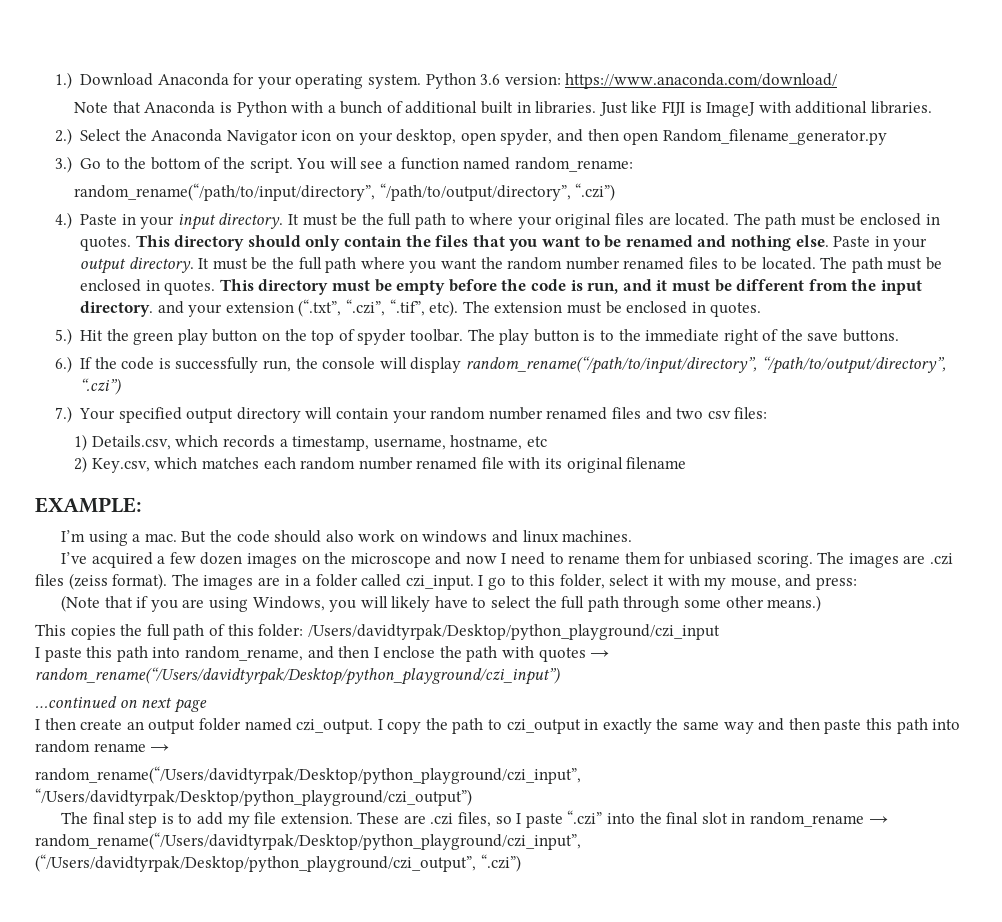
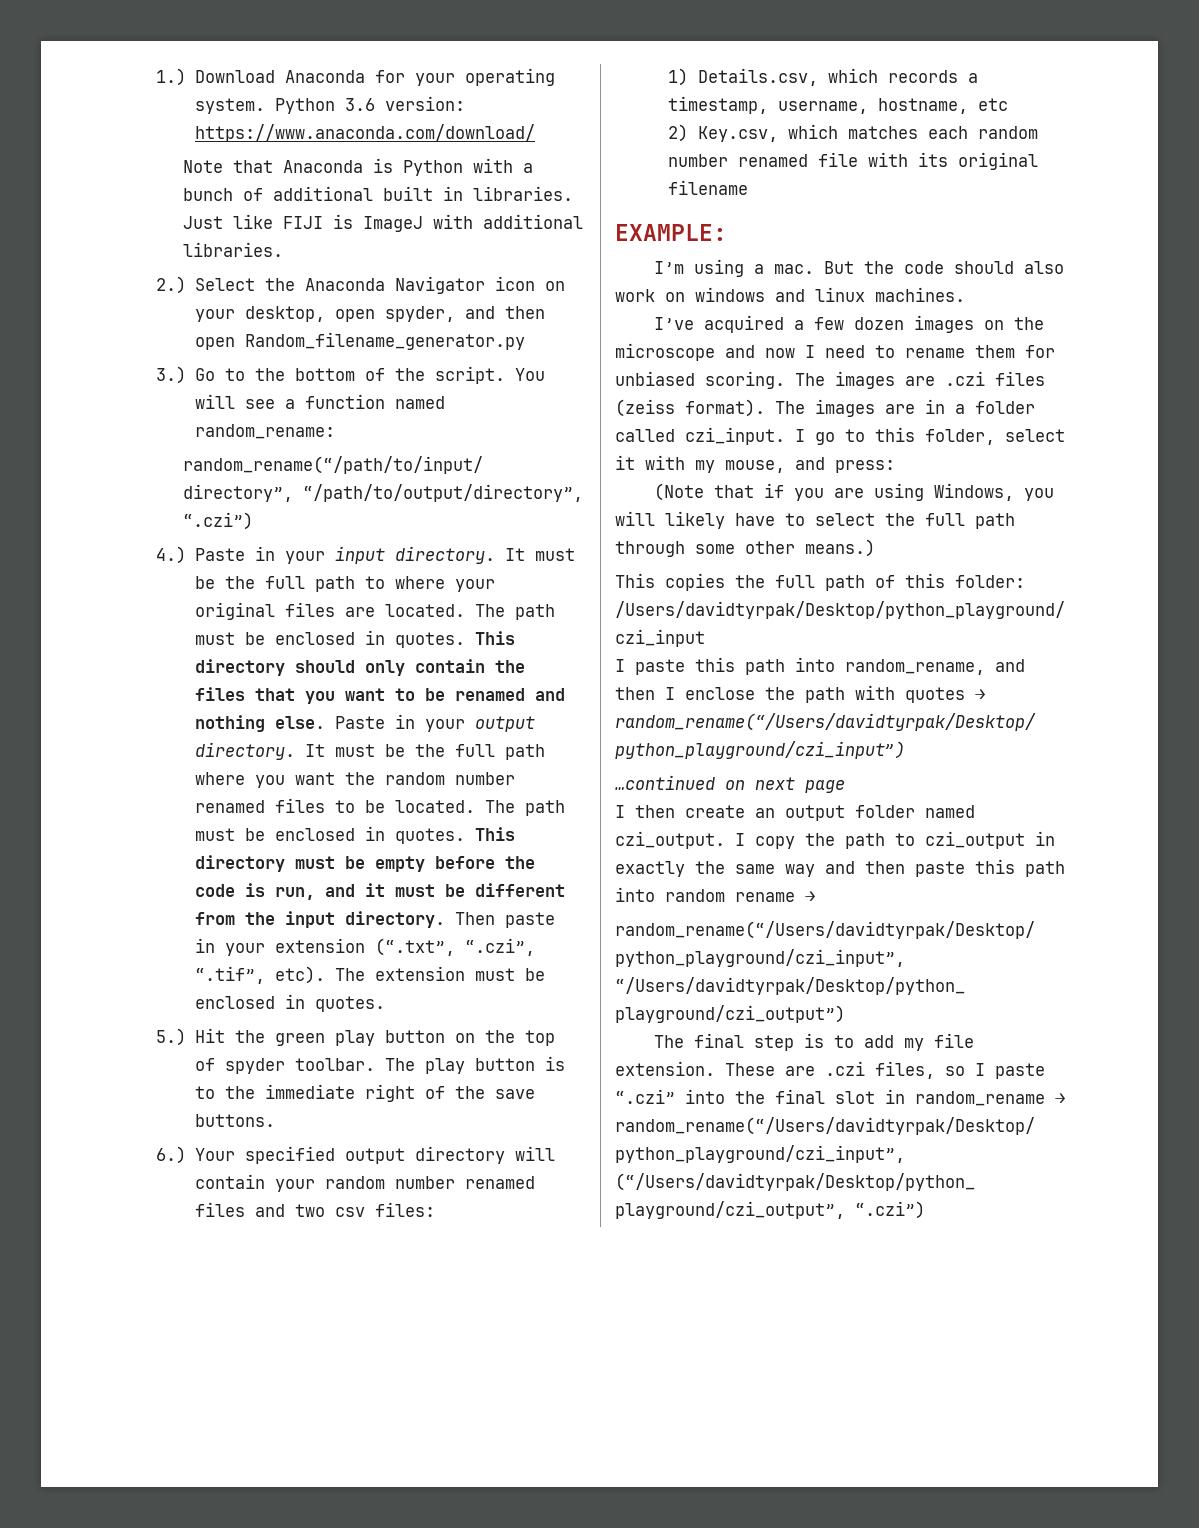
- This directory must be empty before the code is run, and it must be different from the input directory. and your extension (“.txt”, “.czi”, “.tif”, etc).
+ This directory must be empty before the code is run, and it must be different from the input directory. Then paste in your extension (“.txt”, “.czi”, “.tif”, etc).
- 6.) If the code is successfully run, the console will display random_rename(“/path/to/input/directory”, “/path/to/output/directory”, “.czi”)
- 7.) Your specified output directory will contain your random number renamed files and two csv files:
+ 6.) Your specified output directory will contain your random number renamed files and two csv files:

